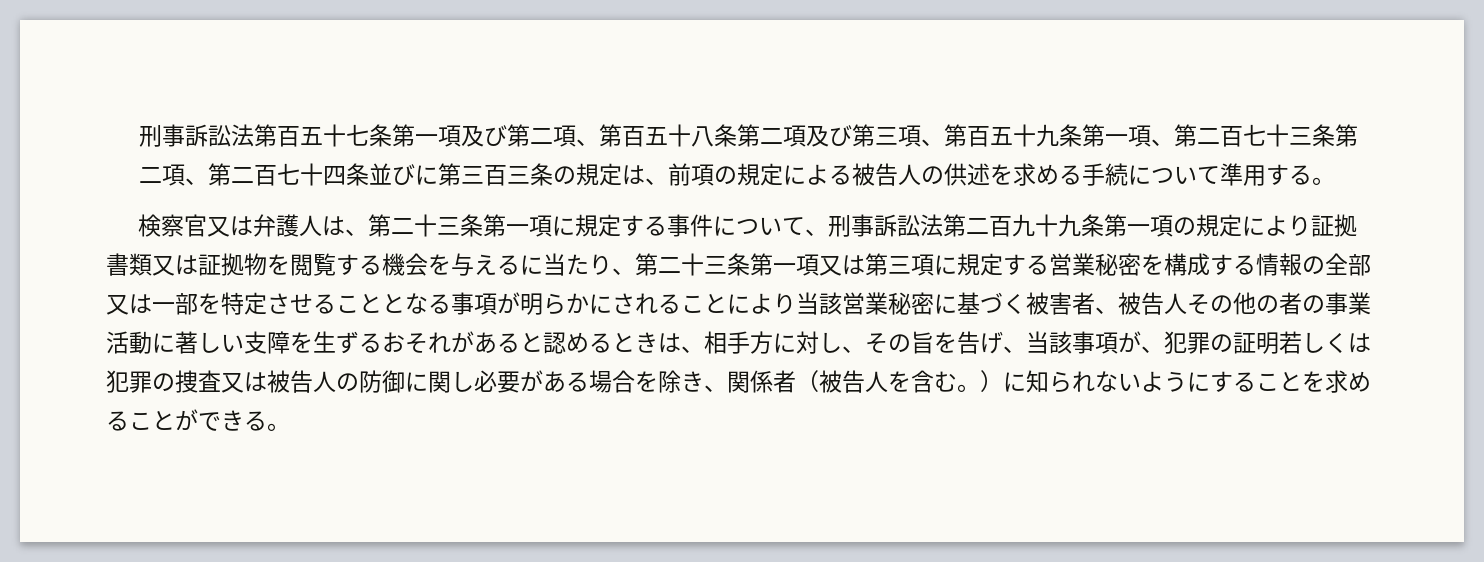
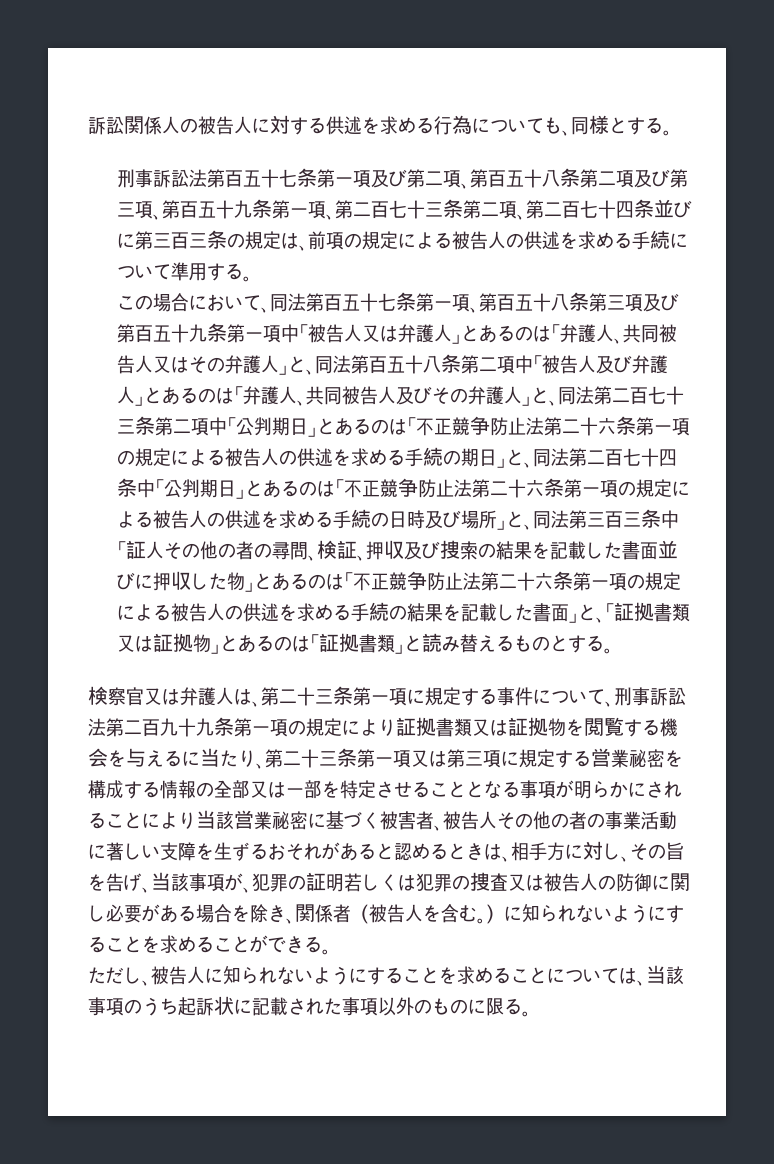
+ 訴訟関係人の被告人に対する供述を求める行為についても、同様とする。
+ この場合において、同法第百五十七条第一項、第百五十八条第三項及び第百五十九条第一項中「被告人又は弁護人」とあるのは「弁護人、共同被告人又はその弁護人」と、同法第百五十八条第二項中「被告人及び弁護人」とあるのは「弁護人、共同被告人及びその弁護人」と、同法第二百七十三条第二項中「公判期日」とあるのは「不正競争防止法第二十六条第一項の規定による被告人の供述を求める手続の期日」と、同法第二百七十四条中「公判期日」とあるのは「不正競争防止法第二十六条第一項の規定による被告人の供述を求める手続の日時及び場所」と、同法第三百三条中「証人その他の者の尋問、検証、押収及び捜索の結果を記載した書面並びに押収した物」とあるのは「不正競争防止法第二十六条第一項の規定による被告人の供述を求める手続の結果を記載した書面」と、「証拠書類又は証拠物」とあるのは「証拠書類」と読み替えるものとする。
+ ただし、被告人に知られないようにすることを求めることについては、当該事項のうち起訴状に記載された事項以外のものに限る。

